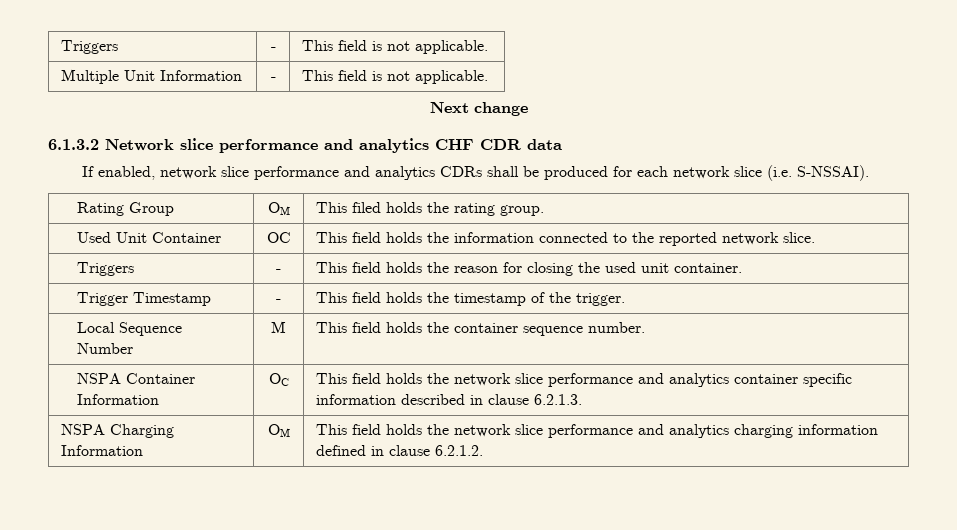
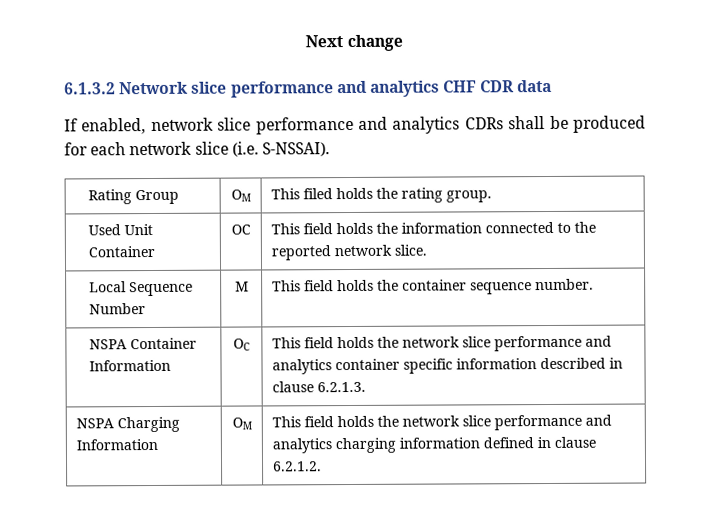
- Triggers | - | This field is not applicable.
- Multiple Unit Information | - | This field is not applicable.
- Triggers | - | This field holds the reason for closing the used unit container.
- Trigger Timestamp | - | This field holds the timestamp of the trigger.

